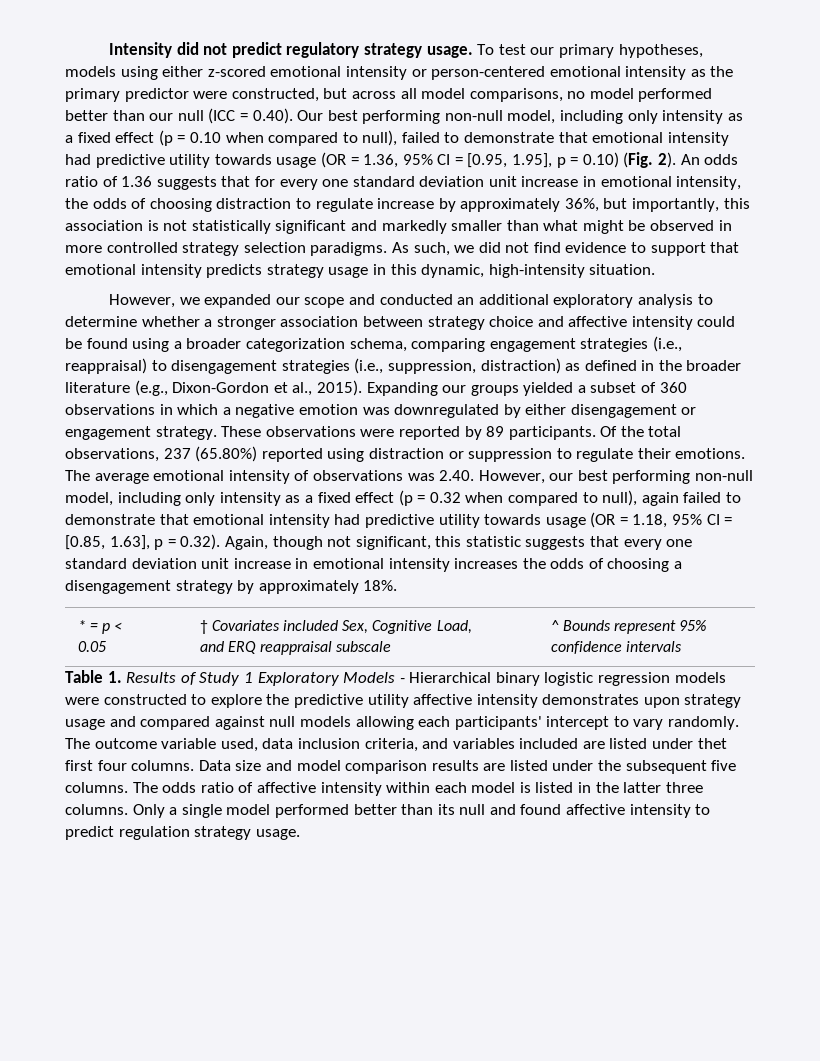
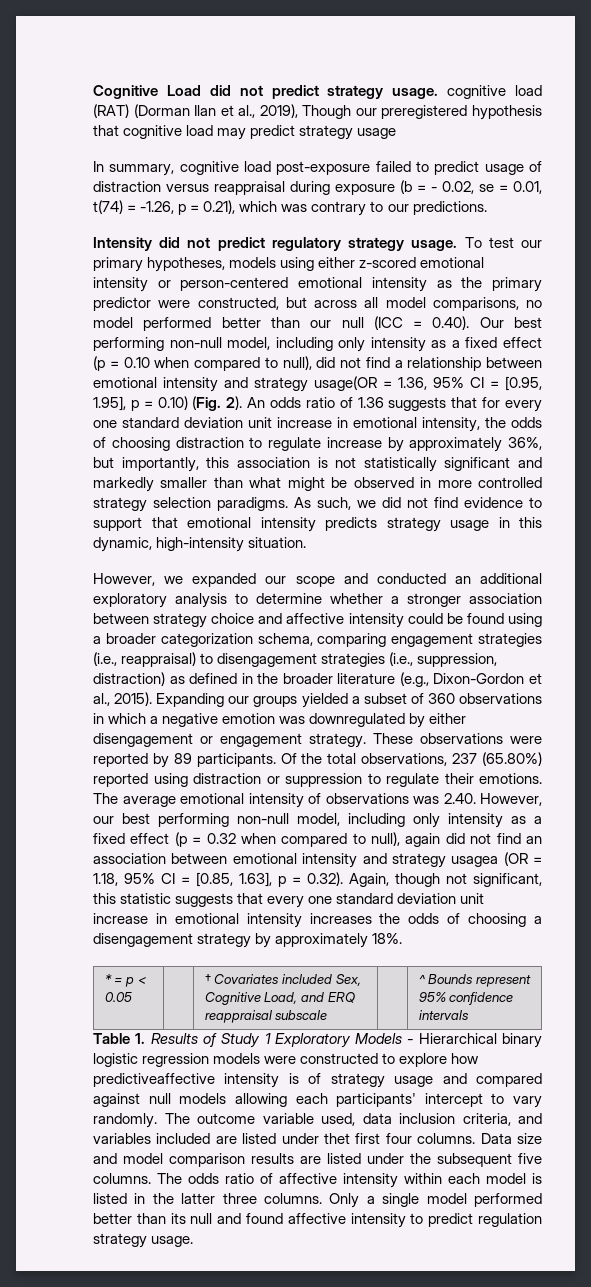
+ Cognitive Load did not predict strategy usage. cognitive load (RAT) (Dorman Ilan et al., 2019), Though our preregistered hypothesis that cognitive load may predict strategy usage
+ In summary, cognitive load post-exposure failed to predict usage of distraction versus reappraisal during exposure (b = - 0.02, se = 0.01, t(74) = -1.26, p = 0.21), which was contrary to our predictions.
- To test our primary hypotheses, models using either z-scored emotional intensity or person-centered emotional intensity as the primary predictor were constructed, but across all model comparisons, no model performed better than our null (ICC = 0.40). Our best performing non-null model, including only intensity as a fixed effect (p = 0.10 when compared to null), failed to demonstrate that emotional intensity had predictive utility towards usage (OR = 1.36, 95% CI = [0.95, 1.95], p = 0.10) (Fig. 2).
+ To test our primary hypotheses, models using either z-scored emotional intensity or person-centered emotional intensity as the primary predictor were constructed, but across all model comparisons, no model performed better than our null (ICC = 0.40). Our best performing non-null model, including only intensity as a fixed effect (p = 0.10 when compared to null), did not find a relationship between emotional intensity and strategy usage(OR = 1.36, 95% CI = [0.95, 1.95], p = 0.10) (Fig. 2).
- The average emotional intensity of observations was 2.40. However, our best performing non-null model, including only intensity as a fixed effect (p = 0.32 when compared to null), again failed to demonstrate that emotional intensity had predictive utility towards usage (OR = 1.18, 95% CI = [0.85, 1.63], p = 0.32). Again, though not significant, this statistic suggests that every one standard deviation unit increase in emotional intensity increases the odds of choosing a disengagement strategy by approximately 18%.
+ The average emotional intensity of observations was 2.40. However, our best performing non-null model, including only intensity as a fixed effect (p = 0.32 when compared to null), again did not find an association between emotional intensity and strategy usagea (OR = 1.18, 95% CI = [0.85, 1.63], p = 0.32). Again, though not significant, this statistic suggests that every one standard deviation unit increase in emotional intensity increases the odds of choosing a disengagement strategy by approximately 18%.
- Table 1. Results of Study 1 Exploratory Models - Hierarchical binary logistic regression models were constructed to explore the predictive utility affective intensity demonstrates upon strategy usage and compared against null models allowing each participants' intercept to vary randomly.
+ Table 1. Results of Study 1 Exploratory Models - Hierarchical binary logistic regression models were constructed to explore how predictiveaffective intensity is of strategy usage and compared against null models allowing each participants' intercept to vary randomly.

